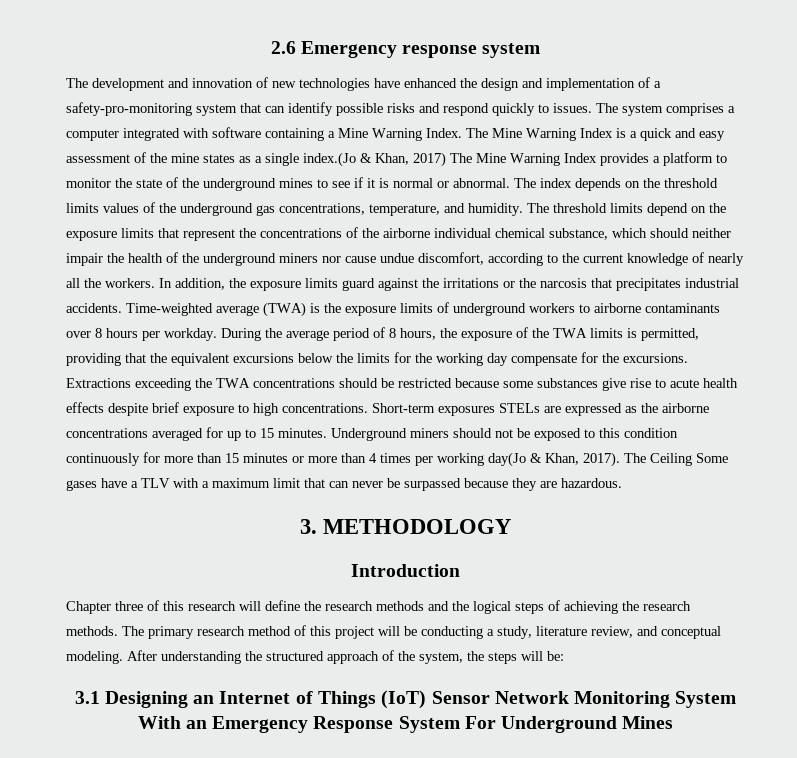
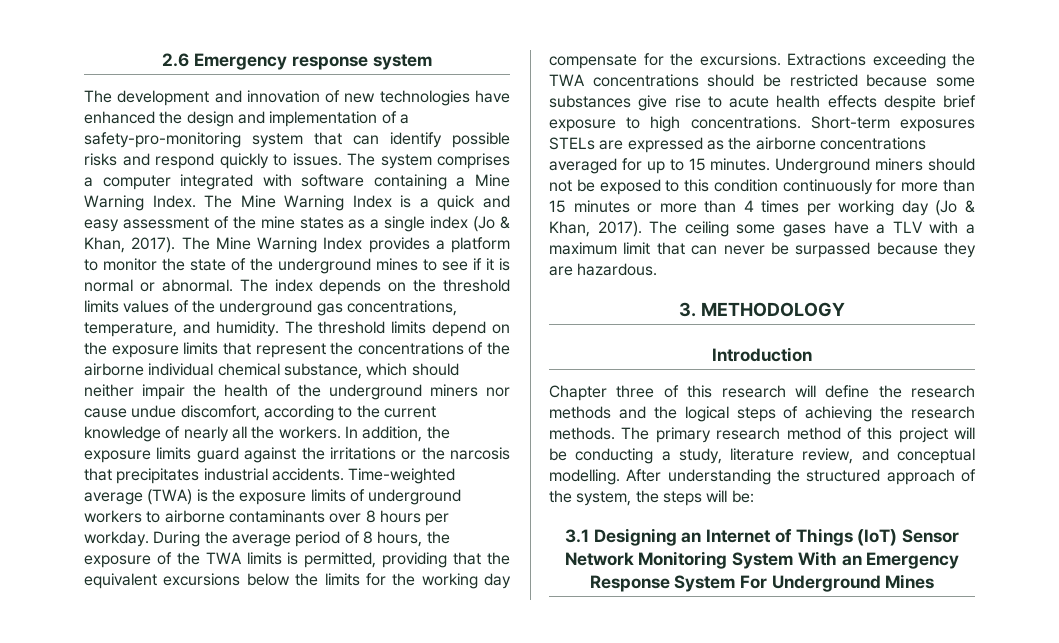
- The Mine Warning Index is a quick and easy assessment of the mine states as a single index.(Jo & Khan, 2017) The Mine Warning Index provides a platform to monitor the state of the underground mines to see if it is normal or abnormal.
+ The Mine Warning Index is a quick and easy assessment of the mine states as a single index (Jo & Khan, 2017). The Mine Warning Index provides a platform to monitor the state of the underground mines to see if it is normal or abnormal.
- Underground miners should not be exposed to this condition continuously for more than 15 minutes or more than 4 times per working day(Jo & Khan, 2017). The Ceiling Some gases have a TLV with a maximum limit that can never be surpassed because they are hazardous.
+ Underground miners should not be exposed to this condition continuously for more than 15 minutes or more than 4 times per working day (Jo & Khan, 2017). The ceiling some gases have a TLV with a maximum limit that can never be surpassed because they are hazardous.
- The primary research method of this project will be conducting a study, literature review, and conceptual modeling.
+ The primary research method of this project will be conducting a study, literature review, and conceptual modelling.

